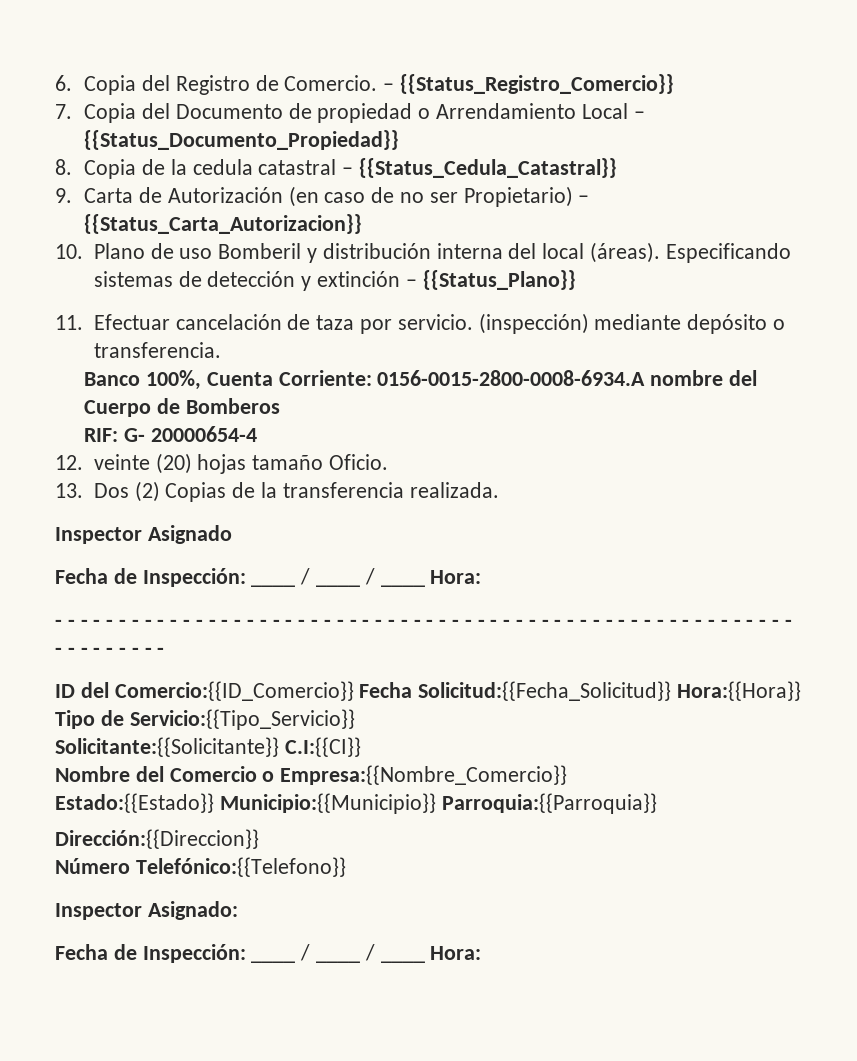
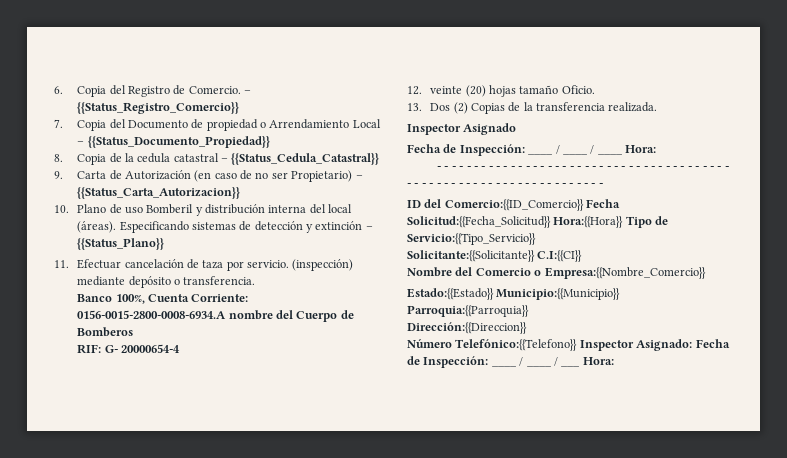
- Número Telefónico:{{Telefono}}
- Inspector Asignado:
- Fecha de Inspección: ____ / ____ / ____ Hora:
+ Número Telefónico:{{Telefono}} Inspector Asignado: Fecha de Inspección: ____ / ____ / ___ Hora:

